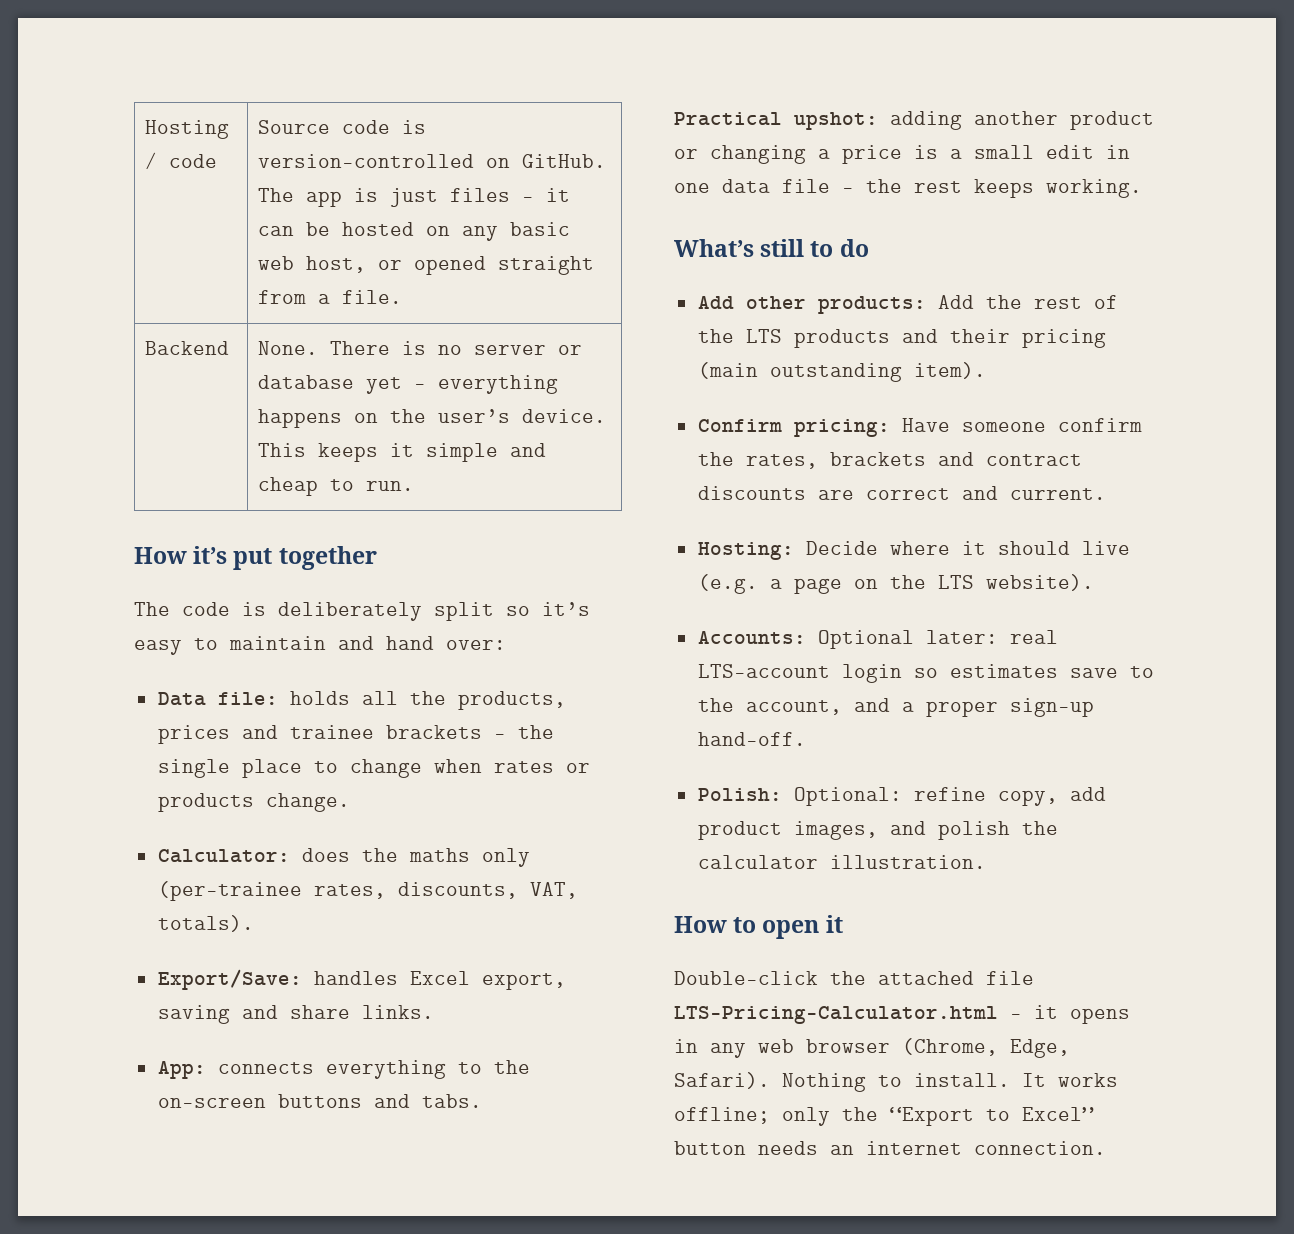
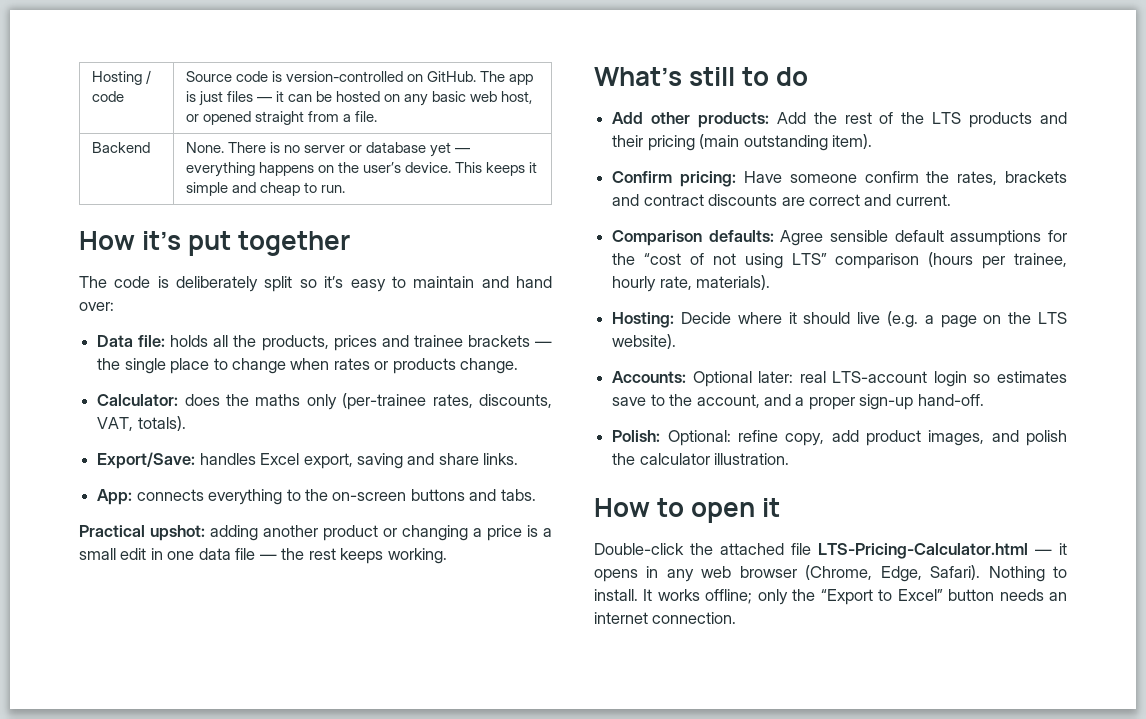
+ Comparison defaults: Agree sensible default assumptions for the “cost of not using LTS” comparison (hours per trainee, hourly rate, materials).

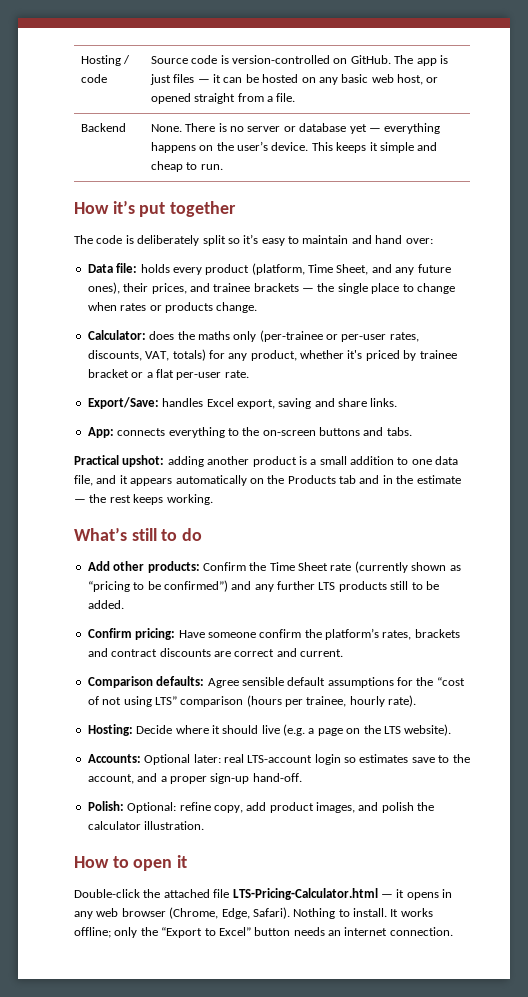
- Data file: holds all the products, prices and trainee brackets — the single place to change when rates or products change.
+ Data file: holds every product (platform, Time Sheet, and any future ones), their prices, and trainee brackets — the single place to change when rates or products change.
- Calculator: does the maths only (per-trainee rates, discounts, VAT, totals).
+ Calculator: does the maths only (per-trainee or per-user rates, discounts, VAT, totals) for any product, whether it's priced by trainee bracket or a flat per-user rate.
- Practical upshot: adding another product or changing a price is a small edit in one data file — the rest keeps working.
+ Practical upshot: adding another product is a small addition to one data file, and it appears automatically on the Products tab and in the estimate — the rest keeps working.
- Add other products: Add the rest of the LTS products and their pricing (main outstanding item).
+ Add other products: Confirm the Time Sheet rate (currently shown as “pricing to be confirmed”) and any further LTS products still to be added.
- Confirm pricing: Have someone confirm the rates, brackets and contract discounts are correct and current.
+ Confirm pricing: Have someone confirm the platform’s rates, brackets and contract discounts are correct and current.
- Comparison defaults: Agree sensible default assumptions for the “cost of not using LTS” comparison (hours per trainee, hourly rate, materials).
+ Comparison defaults: Agree sensible default assumptions for the “cost of not using LTS” comparison (hours per trainee, hourly rate).

